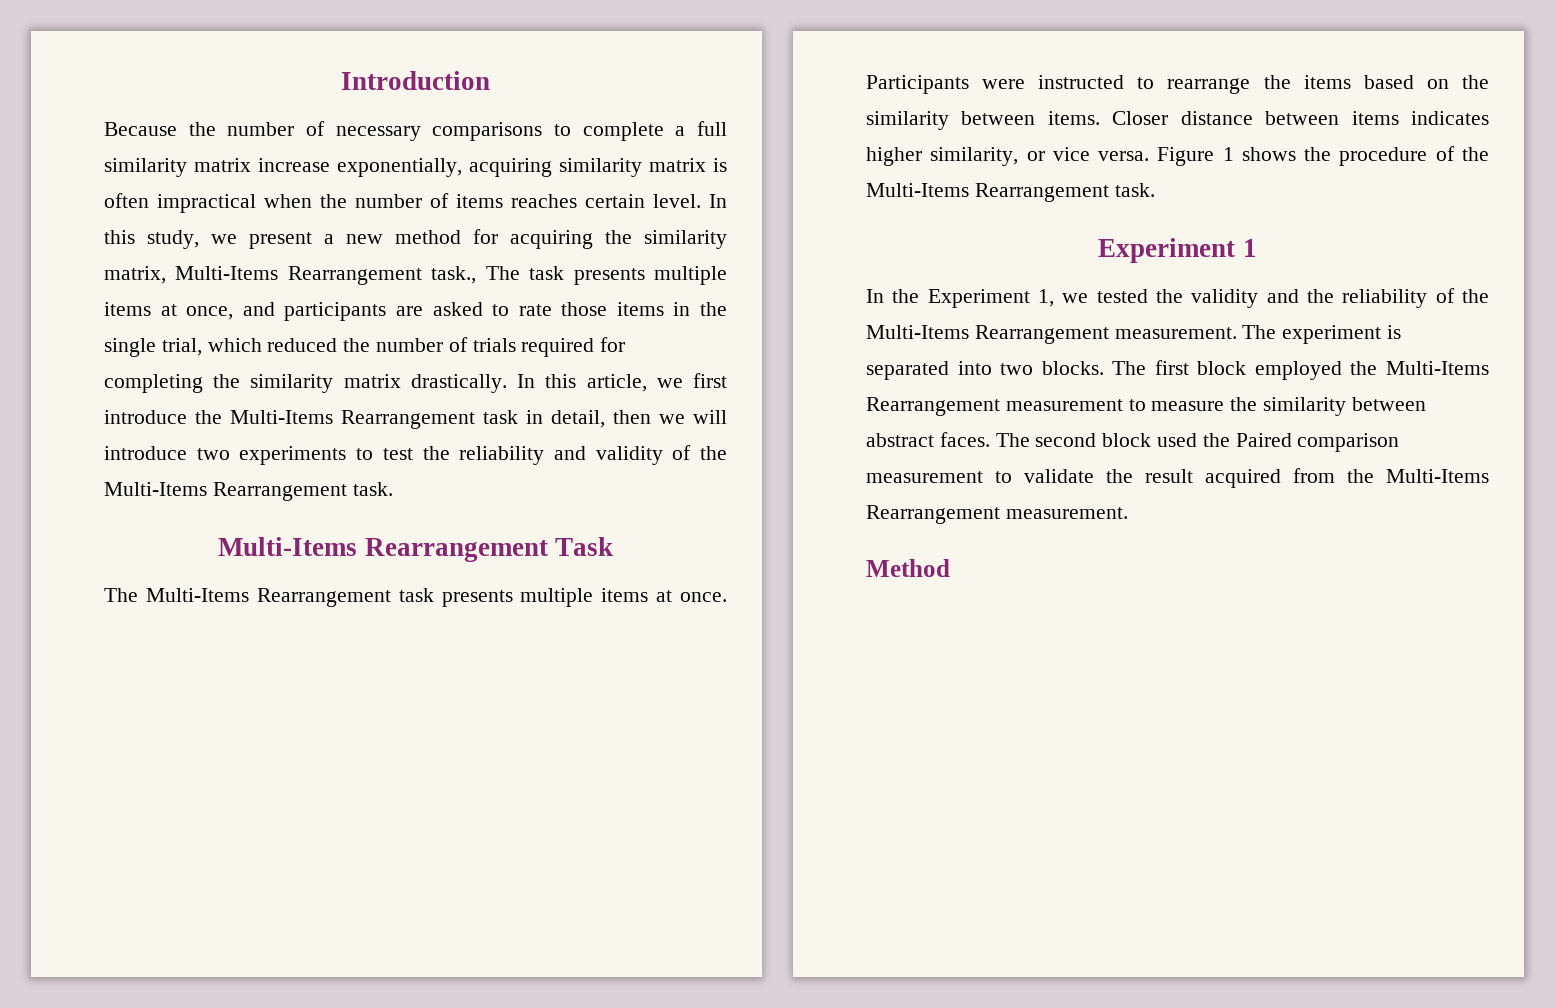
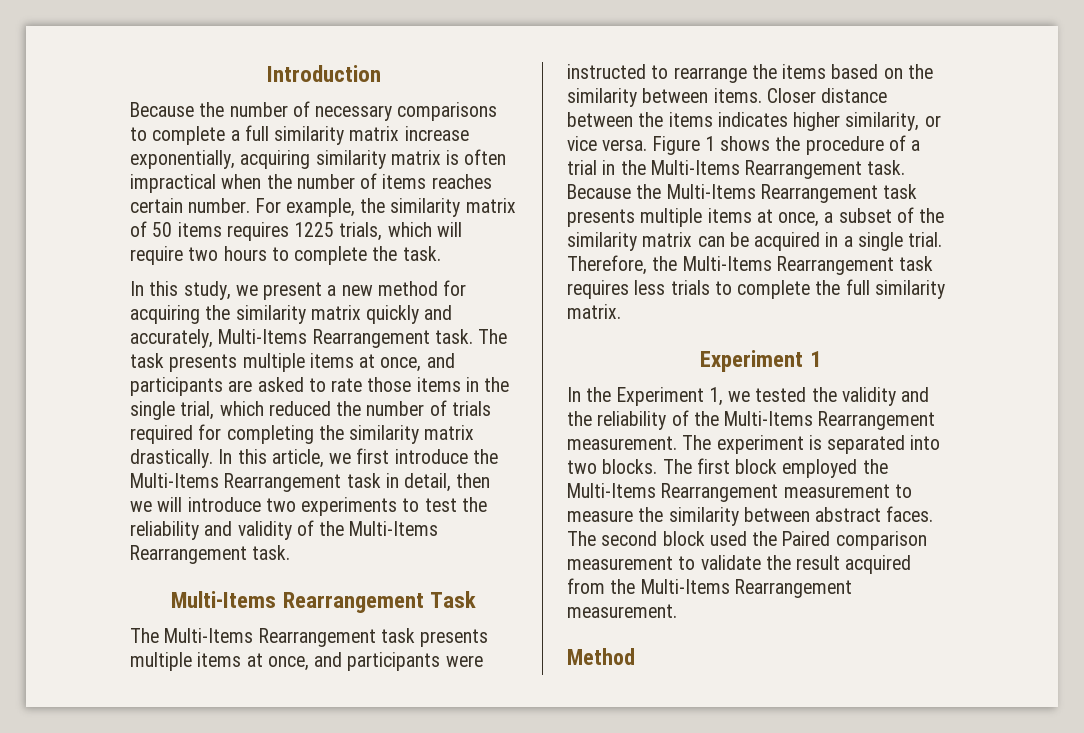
- Because the number of necessary comparisons to complete a full similarity matrix increase exponentially, acquiring similarity matrix is often impractical when the number of items reaches certain level. In this study, we present a new method for acquiring the similarity matrix, Multi-Items Rearrangement task., The task presents multiple items at once, and participants are asked to rate those items in the single trial, which reduced the number of trials required for completing the similarity matrix drastically.
+ Because the number of necessary comparisons to complete a full similarity matrix increase exponentially, acquiring similarity matrix is often impractical when the number of items reaches certain number. For example, the similarity matrix of 50 items requires 1225 trials, which will require two hours to complete the task.
+ In this study, we present a new method for acquiring the similarity matrix quickly and accurately, Multi-Items Rearrangement task. The task presents multiple items at once, and participants are asked to rate those items in the single trial, which reduced the number of trials required for completing the similarity matrix drastically.
- The Multi-Items Rearrangement task presents multiple items at once. Participants were instructed to rearrange the items based on the similarity between items.
+ The Multi-Items Rearrangement task presents multiple items at once, and participants were instructed to rearrange the items based on the similarity between items.
- Closer distance between items indicates higher similarity, or vice versa.
+ Closer distance between the items indicates higher similarity, or vice versa.
- Figure 1 shows the procedure of the Multi-Items Rearrangement task.
+ Figure 1 shows the procedure of a trial in the Multi-Items Rearrangement task. Because the Multi-Items Rearrangement task presents multiple items at once, a subset of the similarity matrix can be acquired in a single trial. Therefore, the Multi-Items Rearrangement task requires less trials to complete the full similarity matrix.

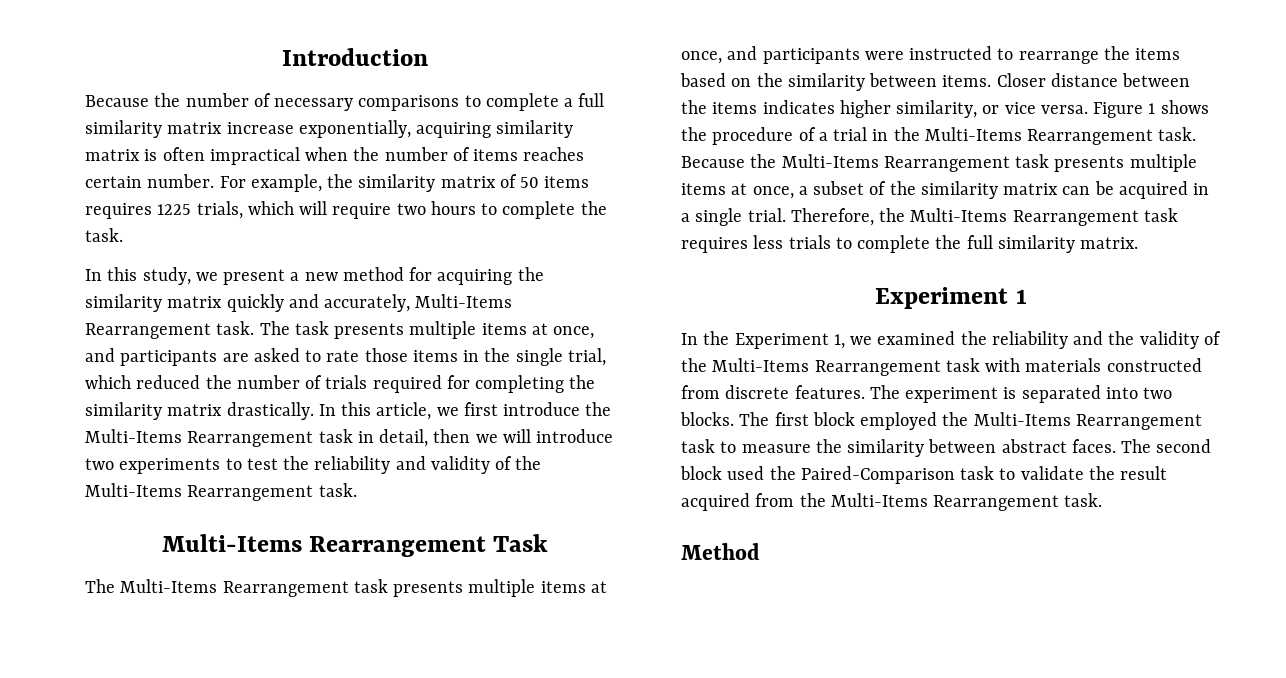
- In the Experiment 1, we tested the validity and the reliability of the Multi-Items Rearrangement measurement.
+ In the Experiment 1, we examined the reliability and the validity of the Multi-Items Rearrangement task with materials constructed from discrete features.
- The first block employed the Multi-Items Rearrangement measurement to measure the similarity between abstract faces.
+ The first block employed the Multi-Items Rearrangement task to measure the similarity between abstract faces.
- The second block used the Paired comparison measurement to validate the result acquired from the Multi-Items Rearrangement measurement.
+ The second block used the Paired-Comparison task to validate the result acquired from the Multi-Items Rearrangement task.

